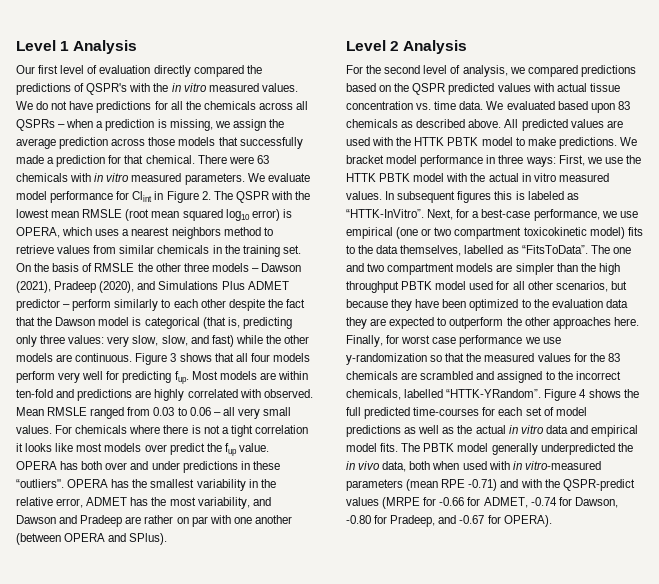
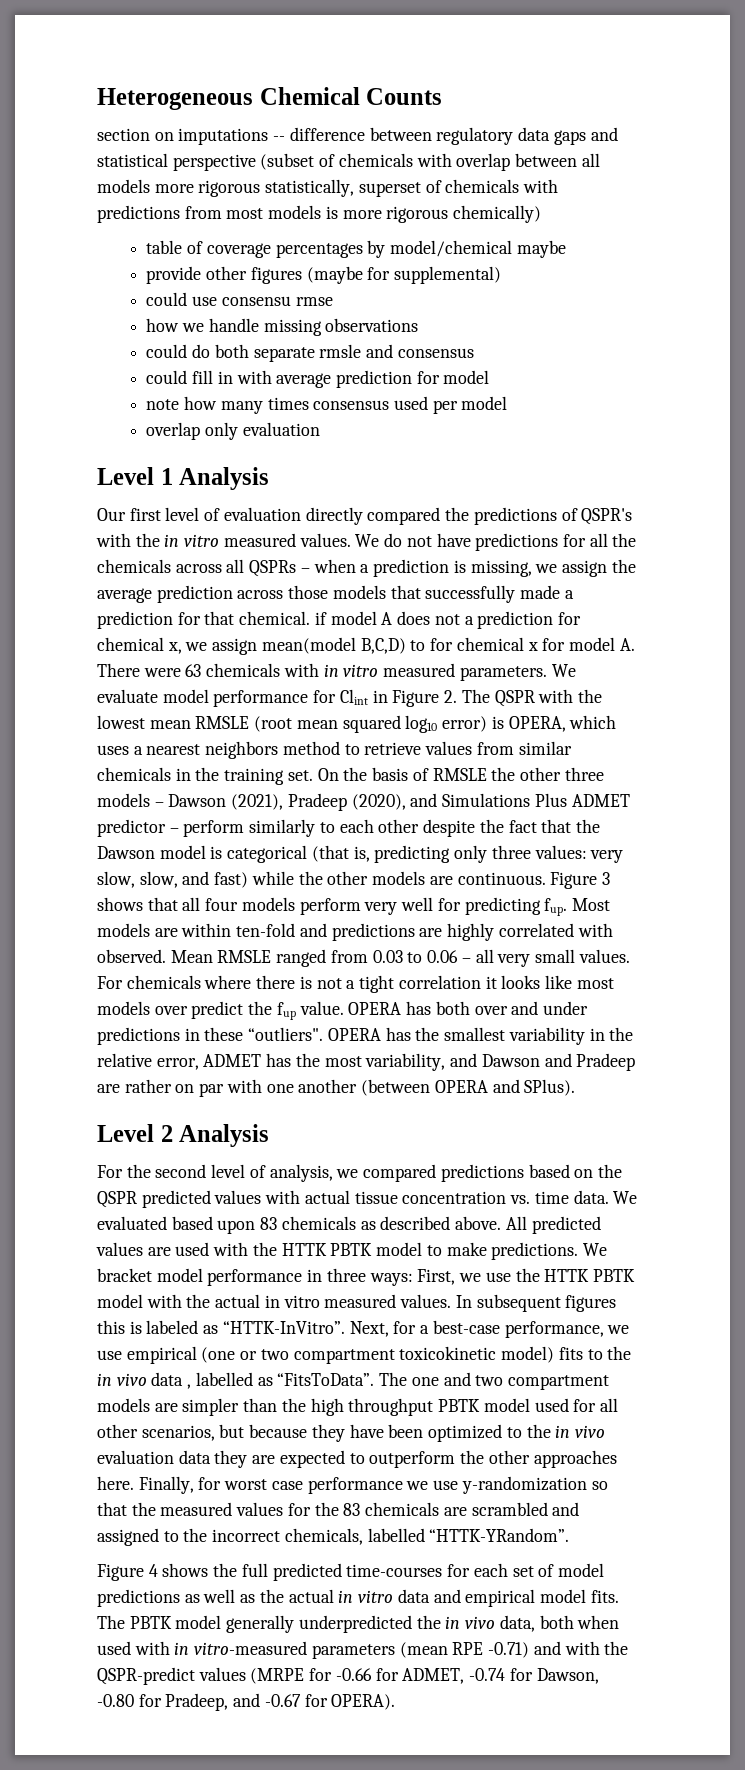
+ Heterogeneous Chemical Counts
+ section on imputations -- difference between regulatory data gaps and statistical perspective (subset of chemicals with overlap between all models more rigorous statistically, superset of chemicals with predictions from most models is more rigorous chemically)
+ table of coverage percentages by model/chemical maybe
+ provide other figures (maybe for supplemental)
+ could use consensu rmse
+ how we handle missing observations
+ could do both separate rmsle and consensus
+ could fill in with average prediction for model
+ note how many times consensus used per model
+ overlap only evaluation
- We do not have predictions for all the chemicals across all QSPRs – when a prediction is missing, we assign the average prediction across those models that successfully made a prediction for that chemical. There were 63 chemicals with in vitro measured parameters.
+ We do not have predictions for all the chemicals across all QSPRs – when a prediction is missing, we assign the average prediction across those models that successfully made a prediction for that chemical. if model A does not a prediction for chemical x, we assign mean(model B,C,D) to for chemical x for model A. There were 63 chemicals with in vitro measured parameters.
- Next, for a best-case performance, we use empirical (one or two compartment toxicokinetic model) fits to the data themselves, labelled as “FitsToData”.
+ Next, for a best-case performance, we use empirical (one or two compartment toxicokinetic model) fits to the in vivo data , labelled as “FitsToData”.
- The one and two compartment models are simpler than the high throughput PBTK model used for all other scenarios, but because they have been optimized to the evaluation data they are expected to outperform the other approaches here.
+ The one and two compartment models are simpler than the high throughput PBTK model used for all other scenarios, but because they have been optimized to the in vivo evaluation data they are expected to outperform the other approaches here.
- Finally, for worst case performance we use y-randomization so that the measured values for the 83 chemicals are scrambled and assigned to the incorrect chemicals, labelled “HTTK-YRandom”. Figure 4 shows the full predicted time-courses for each set of model predictions as well as the actual in vitro data and empirical model fits.
+ Finally, for worst case performance we use y-randomization so that the measured values for the 83 chemicals are scrambled and assigned to the incorrect chemicals, labelled “HTTK-YRandom”.
+ Figure 4 shows the full predicted time-courses for each set of model predictions as well as the actual in vitro data and empirical model fits.

